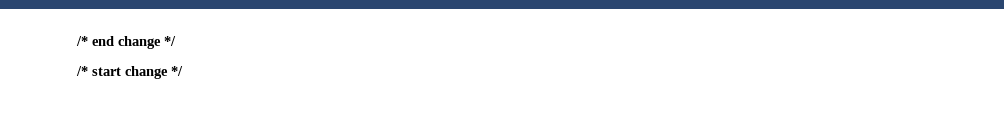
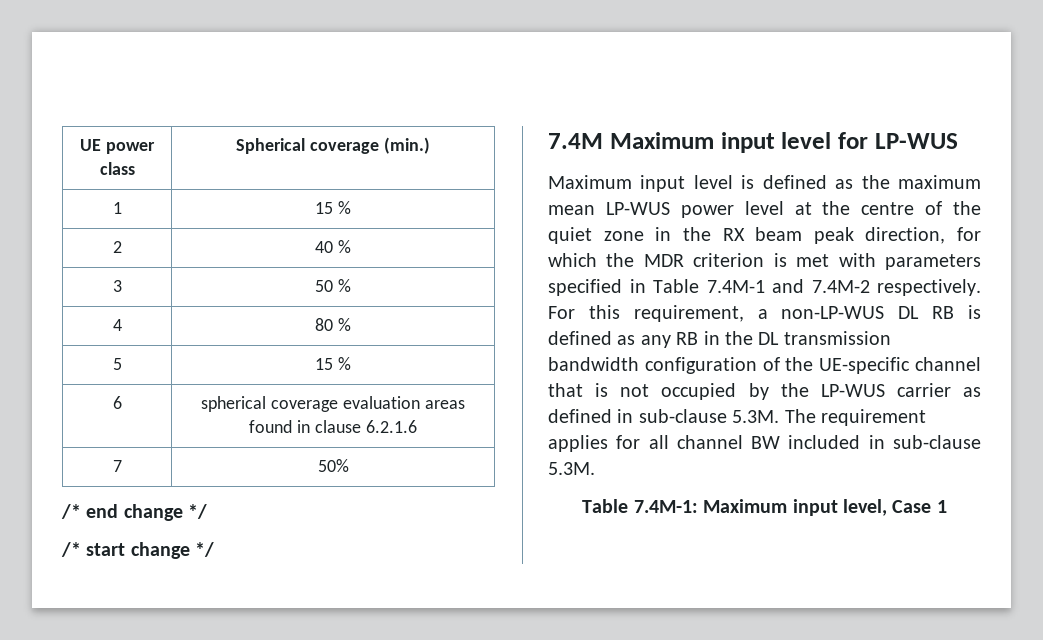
+ UE power class | Spherical coverage (min.)
+ 1 | 15 %
+ 2 | 40 %
+ 3 | 50 %
+ 4 | 80 %
+ 5 | 15 %
+ 6 | spherical coverage evaluation areas found in clause 6.2.1.6
+ 7 | 50%
+ 7.4M Maximum input level for LP-WUS
+ Maximum input level is defined as the maximum mean LP-WUS power level at the centre of the quiet zone in the RX beam peak direction, for which the MDR criterion is met with parameters specified in Table 7.4M-1 and 7.4M-2 respectively. For this requirement, a non-LP-WUS DL RB is defined as any RB in the DL transmission bandwidth configuration of the UE-specific channel that is not occupied by the LP-WUS carrier as defined in sub-clause 5.3M. The requirement applies for all channel BW included in sub-clause 5.3M.
+ Table 7.4M-1: Maximum input level, Case 1

